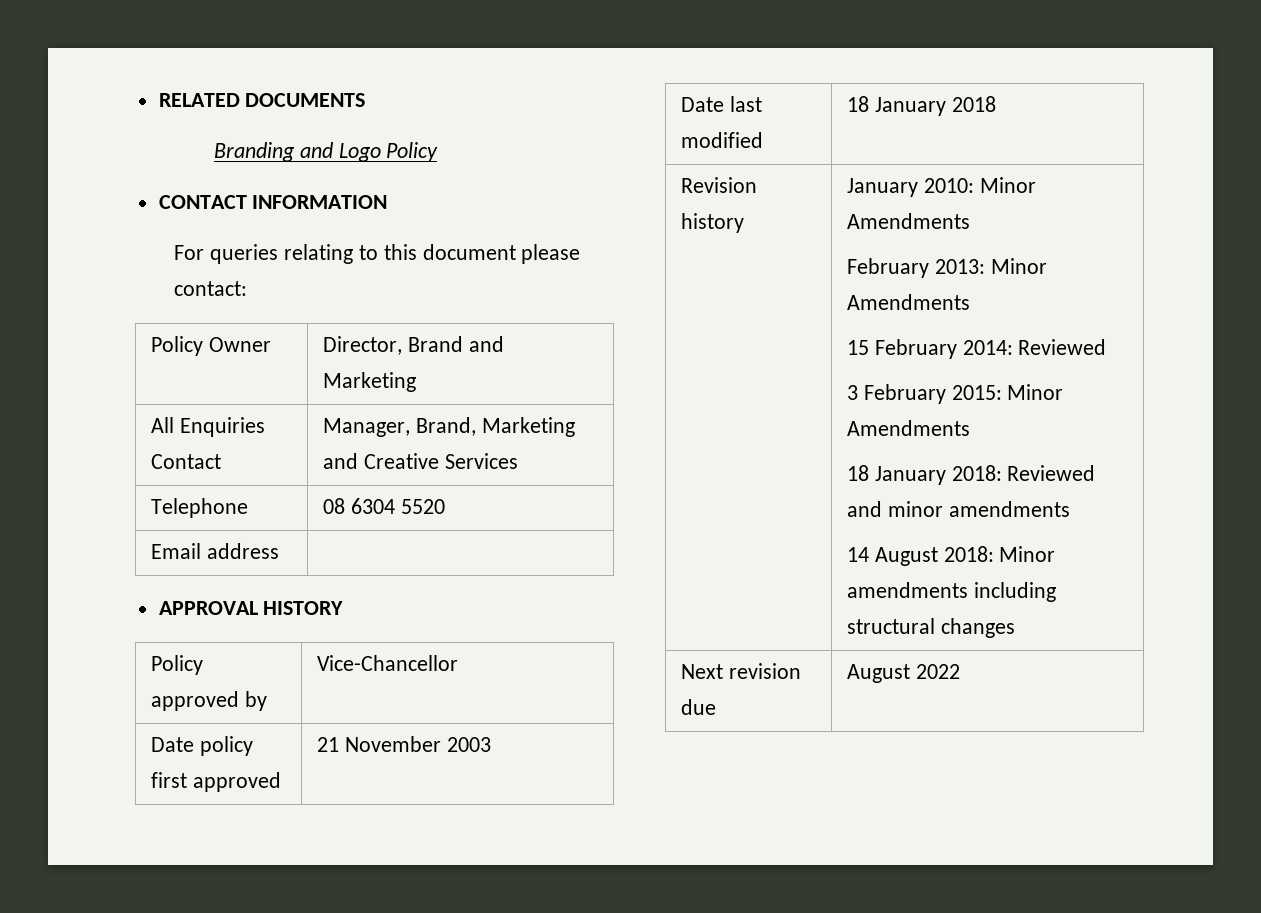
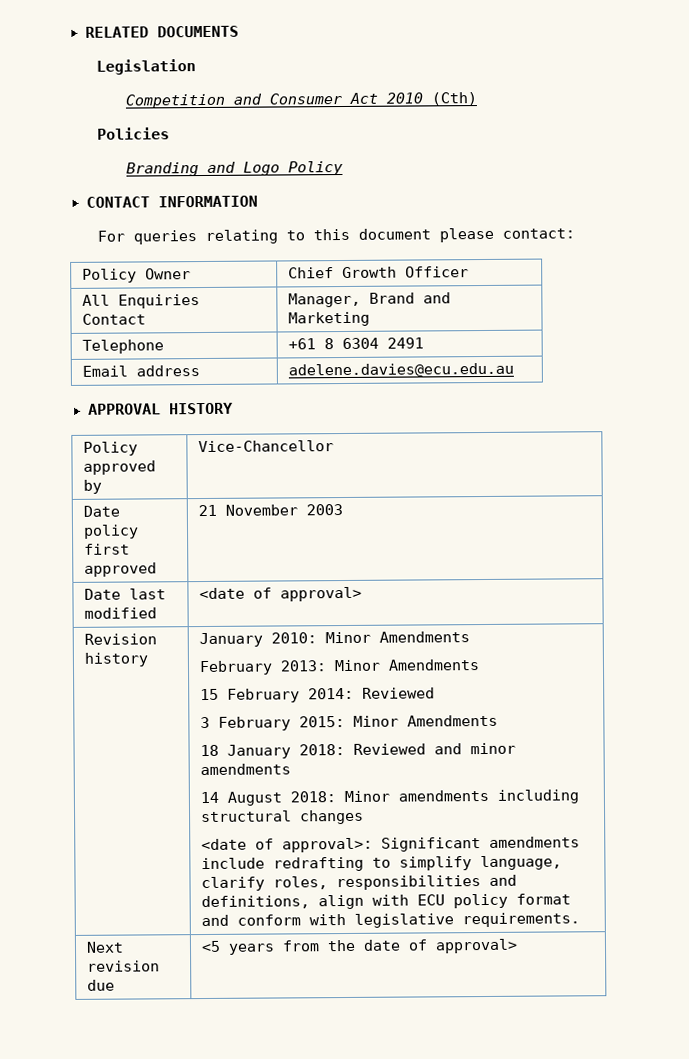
+ Legislation
+ Competition and Consumer Act 2010 (Cth)
+ Policies
- Policy Owner | Director, Brand and Marketing
+ Policy Owner | Chief Growth Officer
- All Enquiries Contact | Manager, Brand, Marketing and Creative Services
- Telephone | 08 6304 5520
+ All Enquiries Contact | Manager, Brand and Marketing
+ Telephone | +61 8 6304 2491
- Email address |
+ Email address | adelene.davies@ecu.edu.au
- Date last modified | 18 January 2018
+ Date last modified | <date of approval>
- Next revision due | August 2022
+ <date of approval>: Significant amendments include redrafting to simplify language, clarify roles, responsibilities and definitions, align with ECU policy format and conform with legislative requirements.
+ Next revision due | <5 years from the date of approval>

